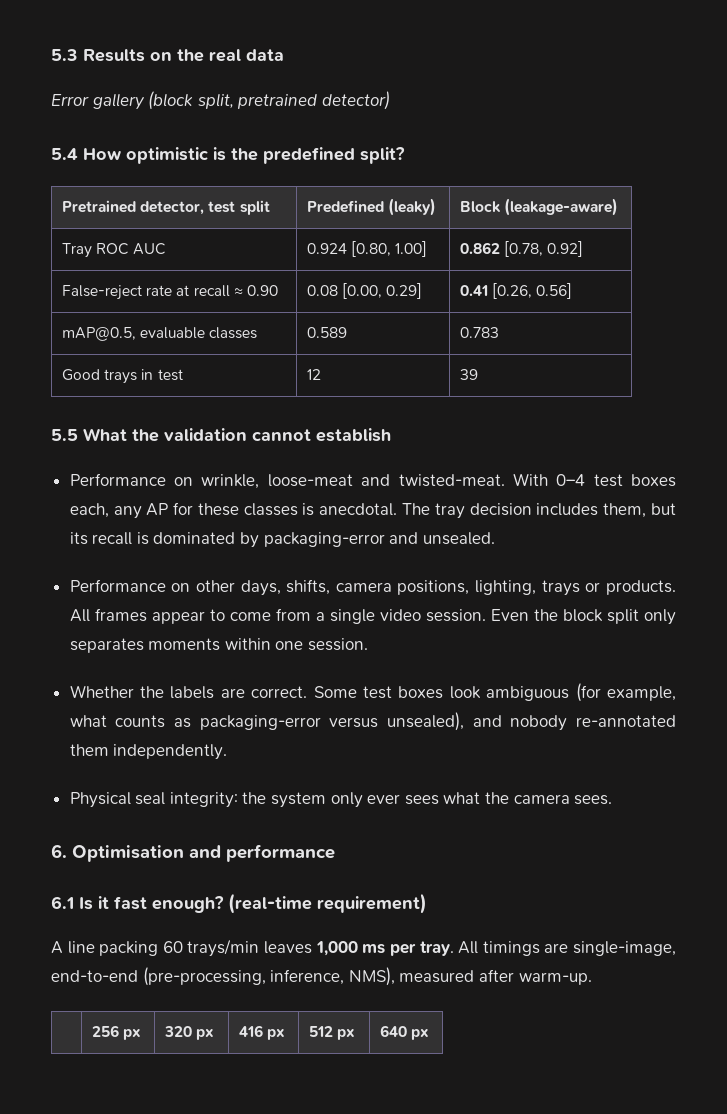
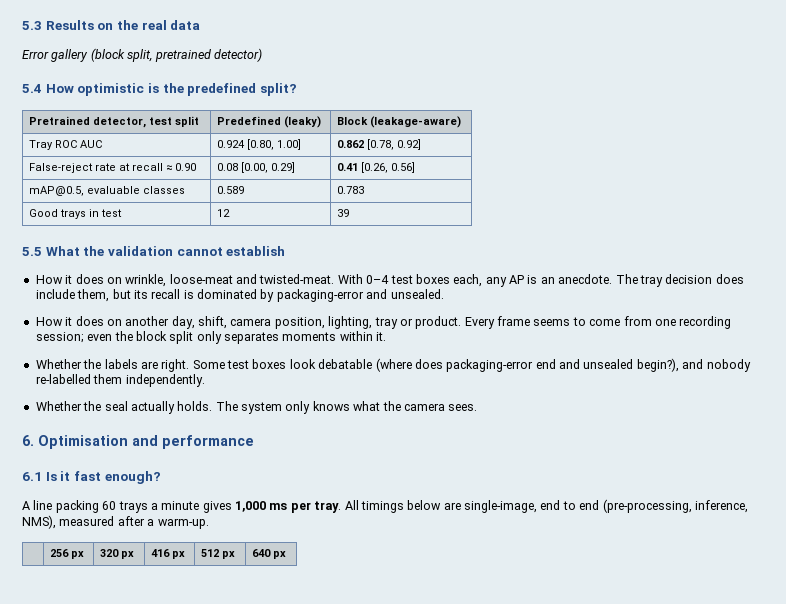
- Performance on wrinkle, loose-meat and twisted-meat.
+ How it does on wrinkle, loose-meat and twisted-meat.
- With 0–4 test boxes each, any AP for these classes is anecdotal.
+ With 0–4 test boxes each, any AP is an anecdote.
- The tray decision includes them, but its recall is dominated by packaging-error and unsealed.
+ The tray decision does include them, but its recall is dominated by packaging-error and unsealed.
- Performance on other days, shifts, camera positions, lighting, trays or products. All frames appear to come from a single video session. Even the block split only separates moments within one session.
+ How it does on another day, shift, camera position, lighting, tray or product. Every frame seems to come from one recording session; even the block split only separates moments within it.
- Whether the labels are correct.
+ Whether the labels are right.
- Some test boxes look ambiguous (for example, what counts as packaging-error versus unsealed), and nobody re-annotated them independently.
+ Some test boxes look debatable (where does packaging-error end and unsealed begin?), and nobody re-labelled them independently.
- Physical seal integrity: the system only ever sees what the camera sees.
+ Whether the seal actually holds. The system only knows what the camera sees.
- (real-time requirement)
- A line packing 60 trays/min leaves 1,000 ms per tray.
+ A line packing 60 trays a minute gives 1,000 ms per tray.
- All timings are single-image, end-to-end (pre-processing, inference, NMS), measured after warm-up.
+ All timings below are single-image, end to end (pre-processing, inference, NMS), measured after a warm-up.

